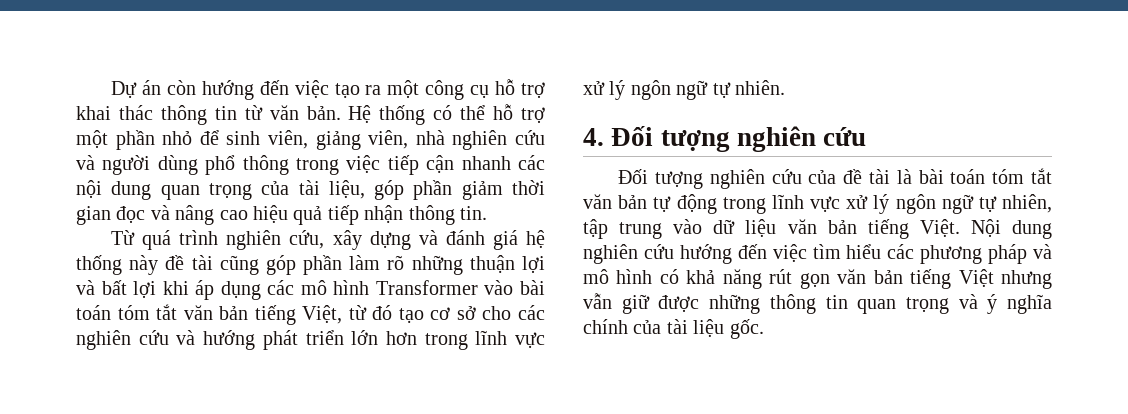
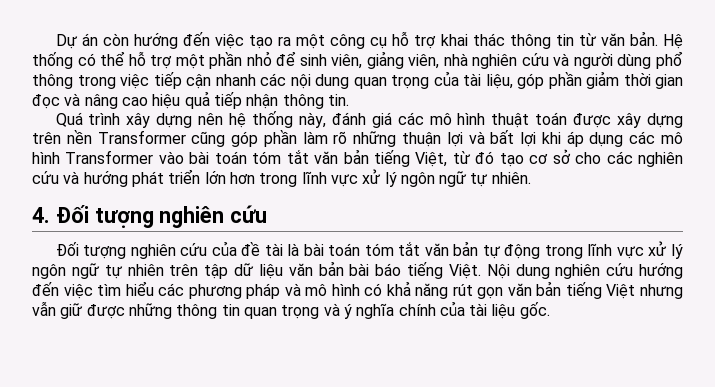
- Từ quá trình nghiên cứu, xây dựng và đánh giá hệ thống này đề tài cũng góp phần làm rõ những thuận lợi và bất lợi khi áp dụng các mô hình Transformer vào bài toán tóm tắt văn bản tiếng Việt, từ đó tạo cơ sở cho các nghiên cứu và hướng phát triển lớn hơn trong lĩnh vực xử lý ngôn ngữ tự nhiên.
+ Quá trình xây dựng nên hệ thống này, đánh giá các mô hình thuật toán được xây dựng trên nền Transformer cũng góp phần làm rõ những thuận lợi và bất lợi khi áp dụng các mô hình Transformer vào bài toán tóm tắt văn bản tiếng Việt, từ đó tạo cơ sở cho các nghiên cứu và hướng phát triển lớn hơn trong lĩnh vực xử lý ngôn ngữ tự nhiên.
- Đối tượng nghiên cứu của đề tài là bài toán tóm tắt văn bản tự động trong lĩnh vực xử lý ngôn ngữ tự nhiên, tập trung vào dữ liệu văn bản tiếng Việt.
+ Đối tượng nghiên cứu của đề tài là bài toán tóm tắt văn bản tự động trong lĩnh vực xử lý ngôn ngữ tự nhiên trên tập dữ liệu văn bản bài báo tiếng Việt.

